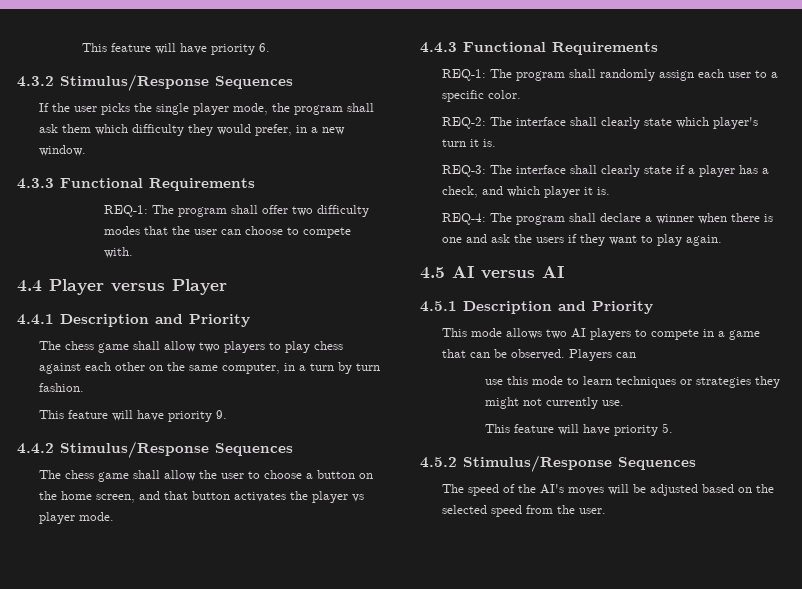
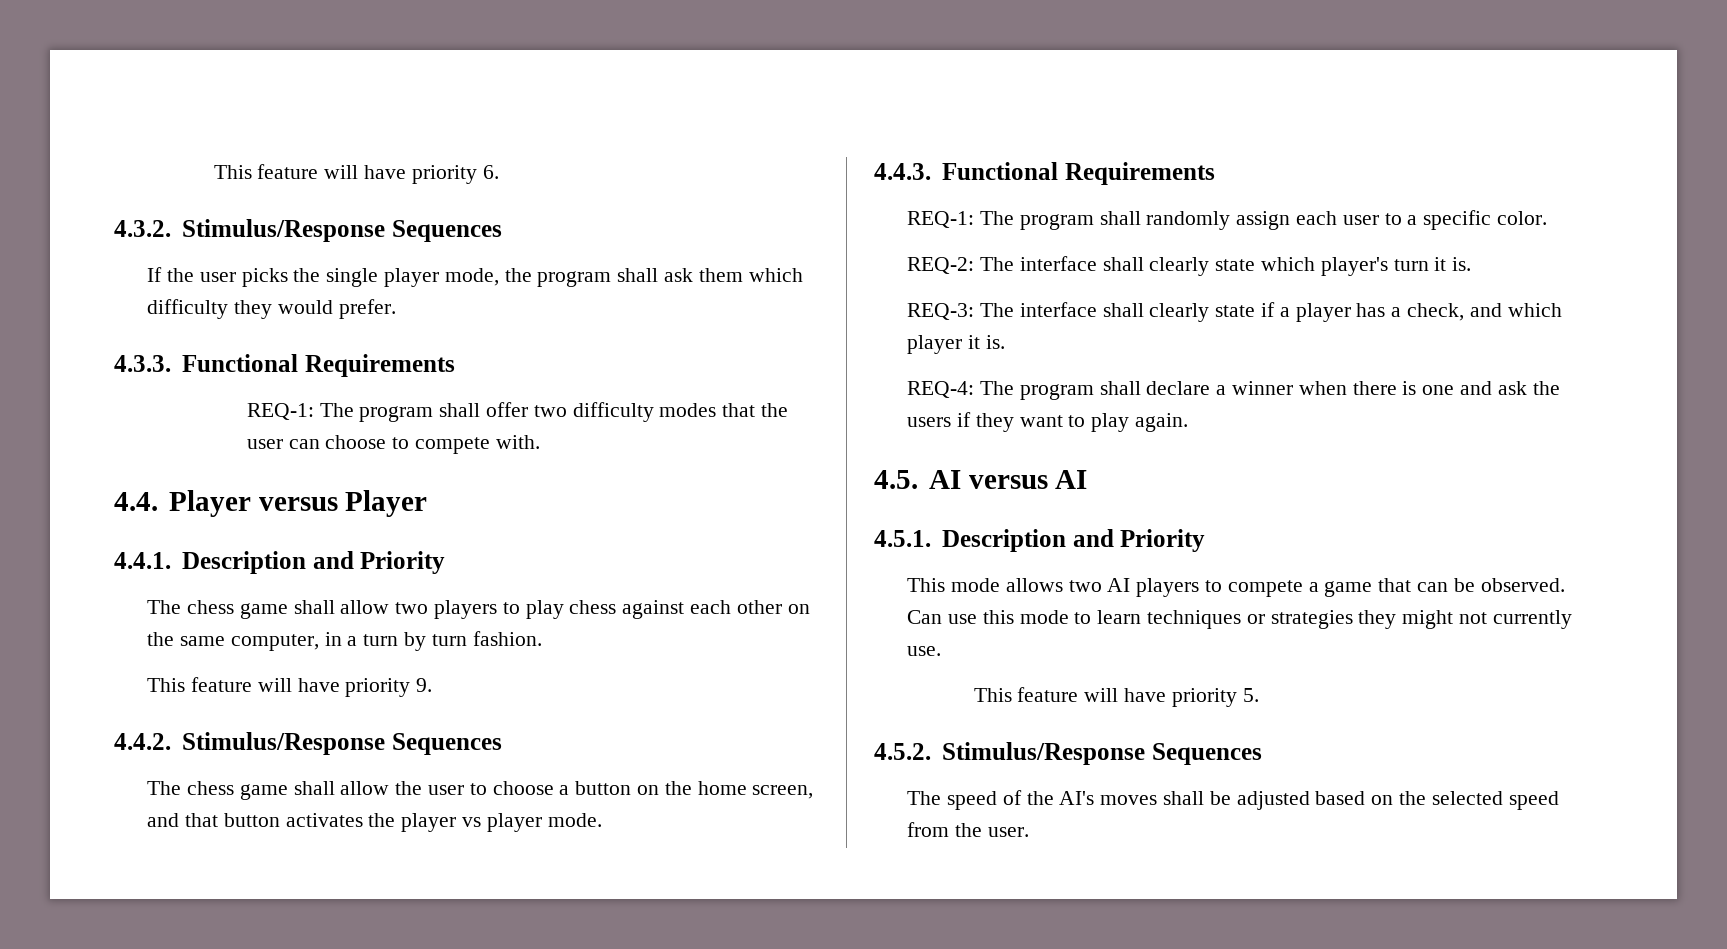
- 4.3.2 Stimulus/Response Sequences
+ 4.3.2. Stimulus/Response Sequences
- If the user picks the single player mode, the program shall ask them which difficulty they would prefer, in a new window.
- 4.3.3 Functional Requirements
+ If the user picks the single player mode, the program shall ask them which difficulty they would prefer.
+ 4.3.3. Functional Requirements
- 4.4 Player versus Player
+ 4.4. Player versus Player
- 4.4.1 Description and Priority
+ 4.4.1. Description and Priority
- 4.4.2 Stimulus/Response Sequences
+ 4.4.2. Stimulus/Response Sequences
- 4.4.3 Functional Requirements
+ 4.4.3. Functional Requirements
- 4.5 AI versus AI
+ 4.5. AI versus AI
- 4.5.1 Description and Priority
+ 4.5.1. Description and Priority
- This mode allows two AI players to compete in a game that can be observed.
+ This mode allows two AI players to compete a game that can be observed.
- Players can
- use this mode to learn techniques or strategies they might not currently use.
+ Can use this mode to learn techniques or strategies they might not currently use.
- 4.5.2 Stimulus/Response Sequences
+ 4.5.2. Stimulus/Response Sequences
- The speed of the AI's moves will be adjusted based on the selected speed from the user.
+ The speed of the AI's moves shall be adjusted based on the selected speed from the user.

